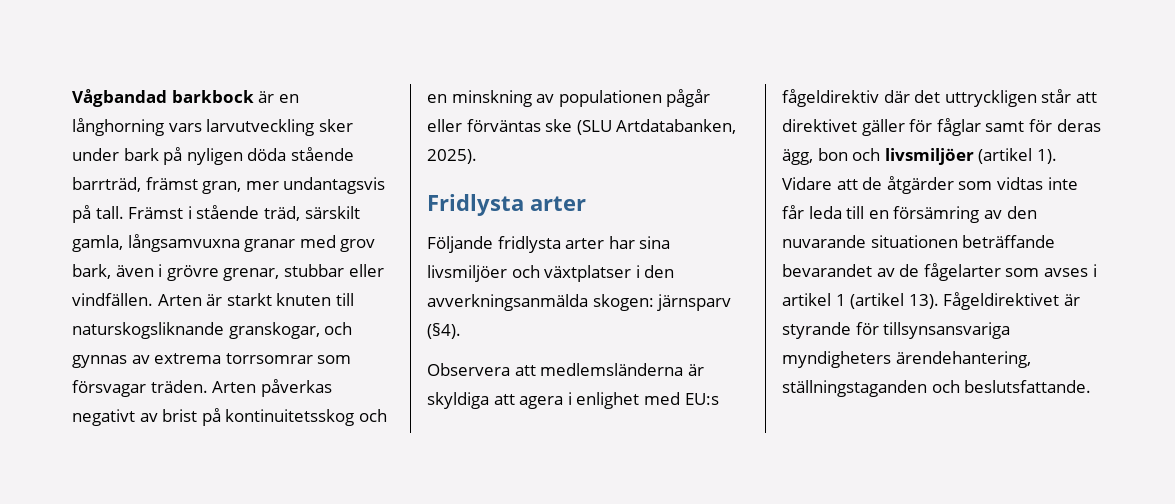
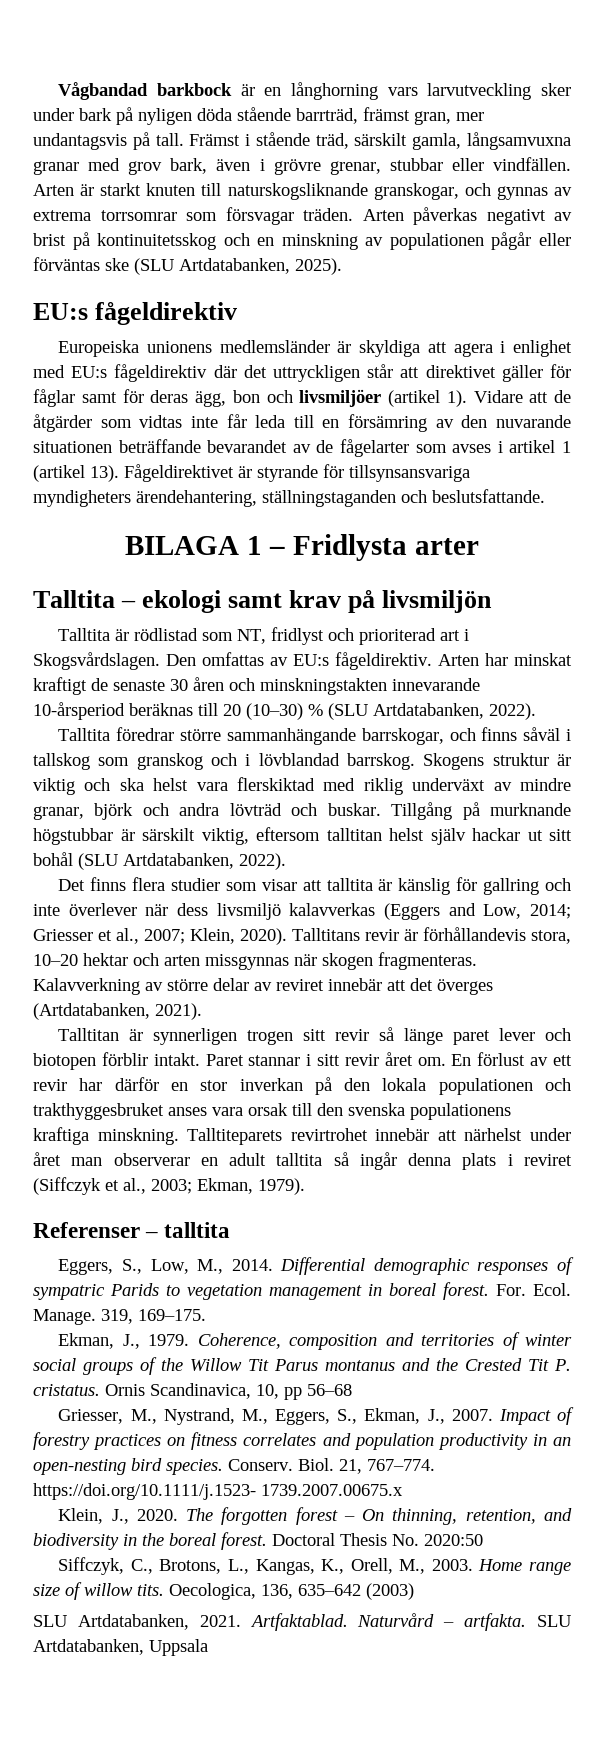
  Arten påverkas negativt av brist på kontinuitetsskog och en minskning av populationen pågår eller förväntas ske (SLU Artdatabanken, 2025).
- Fridlysta arter
- Följande fridlysta arter har sina livsmiljöer och växtplatser i den avverkningsanmälda skogen: järnsparv (§4).
- Observera att medlemsländerna är skyldiga att agera i enlighet med EU:s fågeldirektiv där det uttryckligen står att direktivet gäller för fåglar samt för deras ägg, bon och livsmiljöer (artikel 1).
+ EU:s fågeldirektiv
+ Europeiska unionens medlemsländer är skyldiga att agera i enlighet med EU:s fågeldirektiv där det uttryckligen står att direktivet gäller för fåglar samt för deras ägg, bon och livsmiljöer (artikel 1).
+ BILAGA 1 – Fridlysta arter
+ Talltita – ekologi samt krav på livsmiljön
+ Talltita är rödlistad som NT, fridlyst och prioriterad art i Skogsvårdslagen. Den omfattas av EU:s fågeldirektiv. Arten har minskat kraftigt de senaste 30 åren och minskningstakten innevarande 10-årsperiod beräknas till 20 (10–30) % (SLU Artdatabanken, 2022).
+ Talltita föredrar större sammanhängande barrskogar, och finns såväl i tallskog som granskog och i lövblandad barrskog. Skogens struktur är viktig och ska helst vara flerskiktad med riklig underväxt av mindre granar, björk och andra lövträd och buskar. Tillgång på murknande högstubbar är särskilt viktig, eftersom talltitan helst själv hackar ut sitt bohål (SLU Artdatabanken, 2022).
+ Det finns flera studier som visar att talltita är känslig för gallring och inte överlever när dess livsmiljö kalavverkas (Eggers and Low, 2014; Griesser et al., 2007; Klein, 2020). Talltitans revir är förhållandevis stora, 10–20 hektar och arten missgynnas när skogen fragmenteras. Kalavverkning av större delar av reviret innebär att det överges (Artdatabanken, 2021).
+ Talltitan är synnerligen trogen sitt revir så länge paret lever och biotopen förblir intakt. Paret stannar i sitt revir året om. En förlust av ett revir har därför en stor inverkan på den lokala populationen och trakthyggesbruket anses vara orsak till den svenska populationens kraftiga minskning. Talltiteparets revirtrohet innebär att närhelst under året man observerar en adult talltita så ingår denna plats i reviret (Siffczyk et al., 2003; Ekman, 1979).
+ Referenser – talltita
+ Eggers, S., Low, M., 2014. Differential demographic responses of sympatric Parids to vegetation management in boreal forest. For. Ecol. Manage. 319, 169–175.
+ Ekman, J., 1979. Coherence, composition and territories of winter social groups of the Willow Tit Parus montanus and the Crested Tit P. cristatus. Ornis Scandinavica, 10, pp 56–68
+ Griesser, M., Nystrand, M., Eggers, S., Ekman, J., 2007. Impact of forestry practices on fitness correlates and population productivity in an open-nesting bird species. Conserv. Biol. 21, 767–774. https://doi.org/10.1111/j.1523- 1739.2007.00675.x
+ Klein, J., 2020. The forgotten forest – On thinning, retention, and biodiversity in the boreal forest. Doctoral Thesis No. 2020:50
+ Siffczyk, C., Brotons, L., Kangas, K., Orell, M., 2003. Home range size of willow tits. Oecologica, 136, 635–642 (2003)
+ SLU Artdatabanken, 2021. Artfaktablad. Naturvård – artfakta. SLU Artdatabanken, Uppsala

